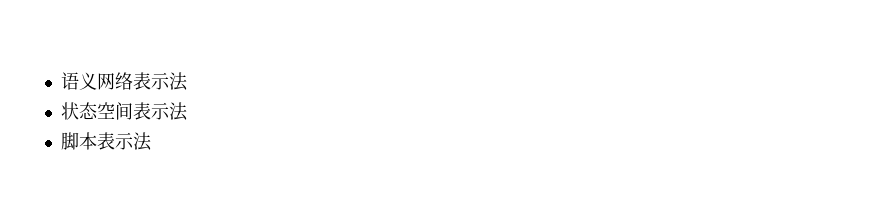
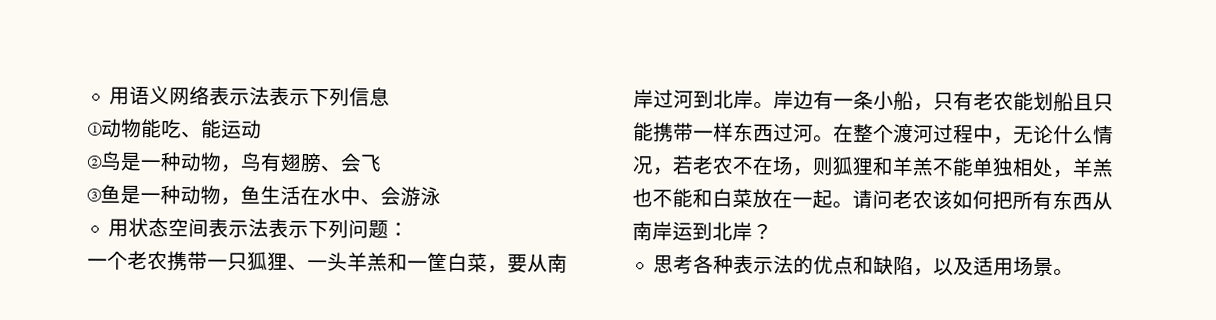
- 语义网络表示法
- 状态空间表示法
- 脚本表示法
+ 用语义网络表示法表示下列信息
+ ①动物能吃、能运动
+ ②鸟是一种动物，鸟有翅膀、会飞
+ ③鱼是一种动物，鱼生活在水中、会游泳
+ 用状态空间表示法表示下列问题：
+ 一个老农携带一只狐狸、一头羊羔和一筐白菜，要从南岸过河到北岸。岸边有一条小船，只有老农能划船且只能携带一样东西过河。在整个渡河过程中，无论什么情况，若老农不在场，则狐狸和羊羔不能单独相处，羊羔也不能和白菜放在一起。请问老农该如何把所有东西从南岸运到北岸？
+ 思考各种表示法的优点和缺陷，以及适用场景。

